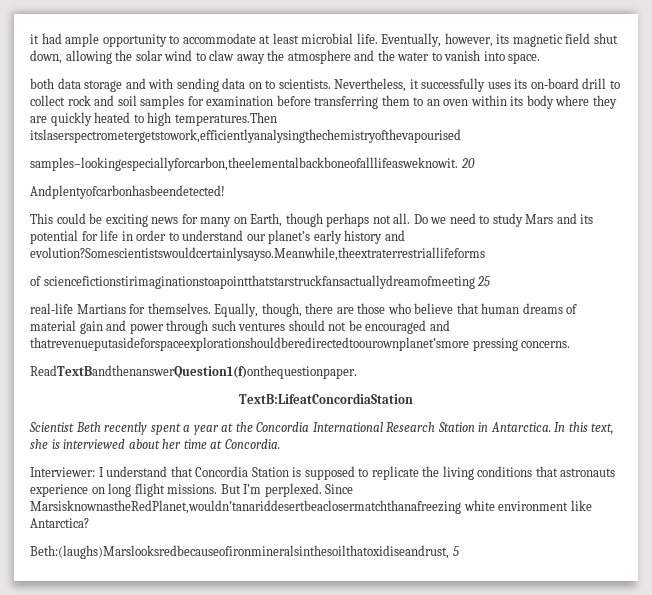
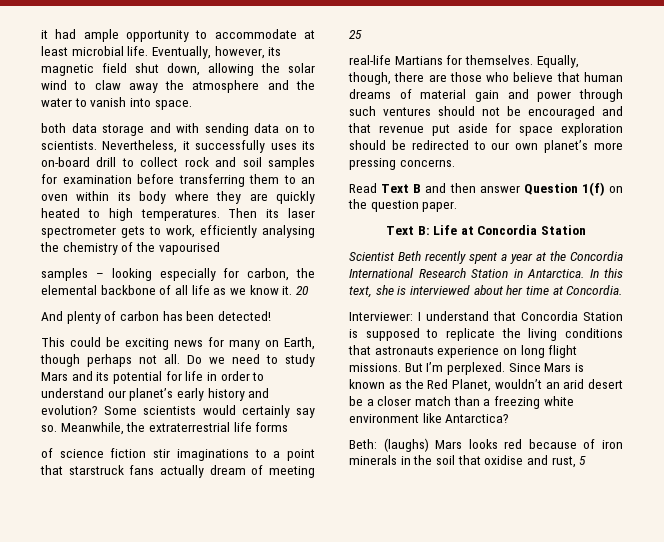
- Nevertheless, it successfully uses its on‑board drill to collect rock and soil samples for examination before transferring them to an oven within its body where they are quickly heated to high temperatures.Then itslaserspectrometergetstowork,efficientlyanalysingthechemistryofthevapourised
- samples–lookingespeciallyforcarbon,theelementalbackboneofalllifeasweknowit. 20
- Andplentyofcarbonhasbeendetected!
+ Nevertheless, it successfully uses its on‑board drill to collect rock and soil samples for examination before transferring them to an oven within its body where they are quickly heated to high temperatures. Then its laser spectrometer gets to work, efficiently analysing the chemistry of the vapourised
+ samples – looking especially for carbon, the elemental backbone of all life as we know it. 20
+ And plenty of carbon has been detected!
- Do we need to study Mars and its potential for life in order to understand our planet’s early history and evolution?Somescientistswouldcertainlysayso.Meanwhile,theextraterrestriallifeforms
- of sciencefictionstirimaginationstoapointthatstarstruckfansactuallydreamofmeeting 25
+ Do we need to study Mars and its potential for life in order to understand our planet’s early history and evolution? Some scientists would certainly say so. Meanwhile, the extraterrestrial life forms
+ of science fiction stir imaginations to a point that starstruck fans actually dream of meeting 25
- Equally, though, there are those who believe that human dreams of material gain and power through such ventures should not be encouraged and thatrevenueputasideforspaceexplorationshouldberedirectedtoourownplanet’smore pressing concerns.
- ReadTextBandthenanswerQuestion1(f)onthequestionpaper.
- TextB:LifeatConcordiaStation
+ Equally, though, there are those who believe that human dreams of material gain and power through such ventures should not be encouraged and that revenue put aside for space exploration should be redirected to our own planet’s more pressing concerns.
+ Read Text B and then answer Question 1(f) on the question paper.
+ Text B: Life at Concordia Station
- Since MarsisknownastheRedPlanet,wouldn’tanariddesertbeaclosermatchthanafreezing white environment like Antarctica?
- Beth:(laughs)Marslooksredbecauseofironmineralsinthesoilthatoxidiseandrust, 5
+ Since Mars is known as the Red Planet, wouldn’t an arid desert be a closer match than a freezing white environment like Antarctica?
+ Beth: (laughs) Mars looks red because of iron minerals in the soil that oxidise and rust, 5

